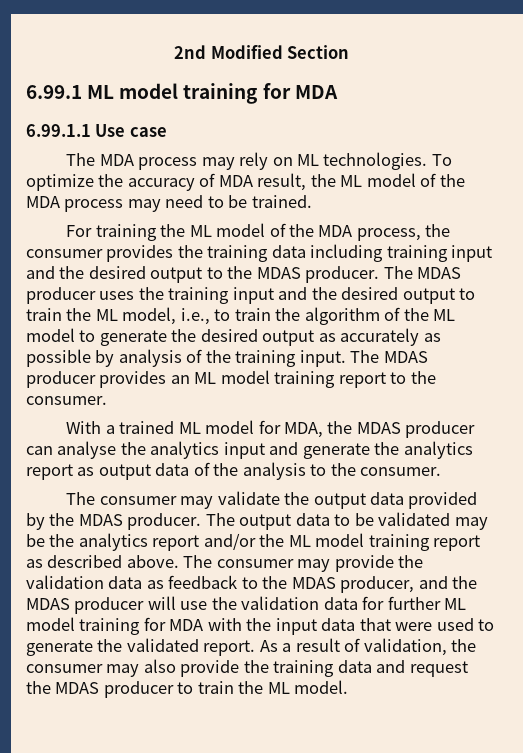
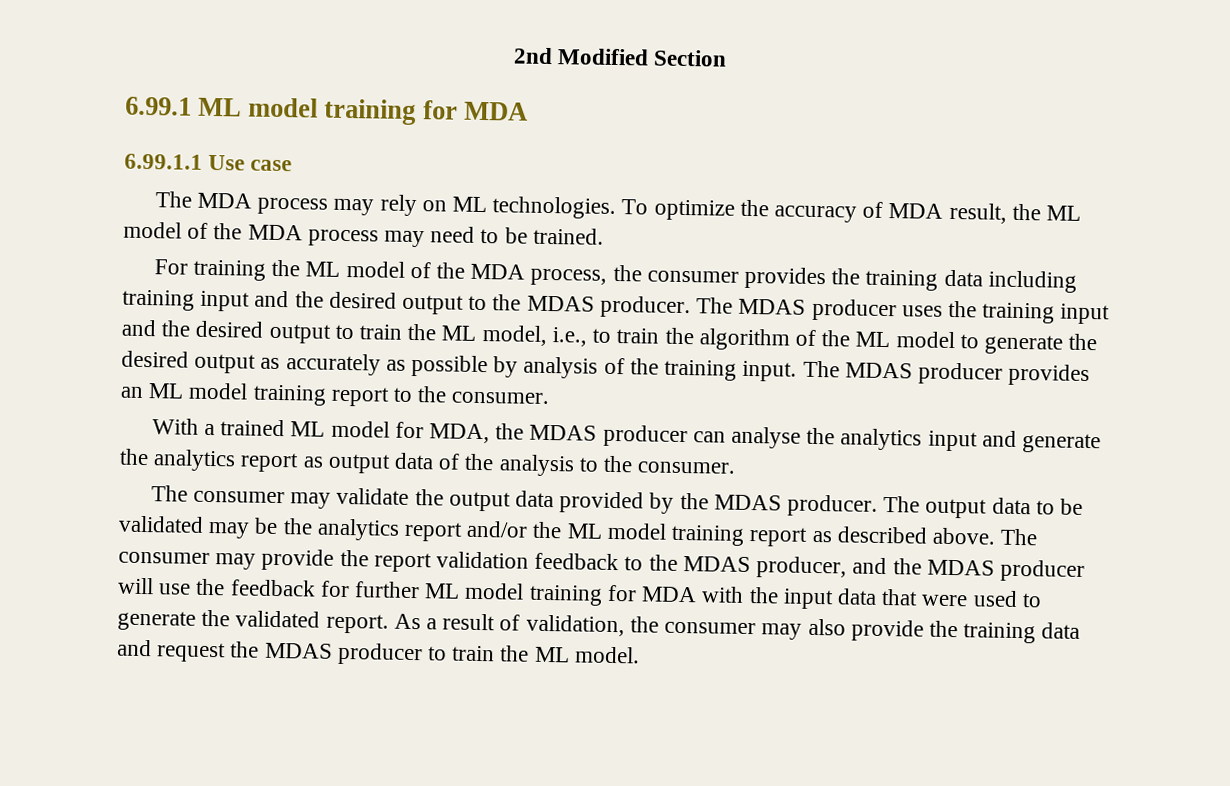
- The consumer may provide the validation data as feedback to the MDAS producer, and the MDAS producer will use the validation data for further ML model training for MDA with the input data that were used to generate the validated report.
+ The consumer may provide the report validation feedback to the MDAS producer, and the MDAS producer will use the feedback for further ML model training for MDA with the input data that were used to generate the validated report.

